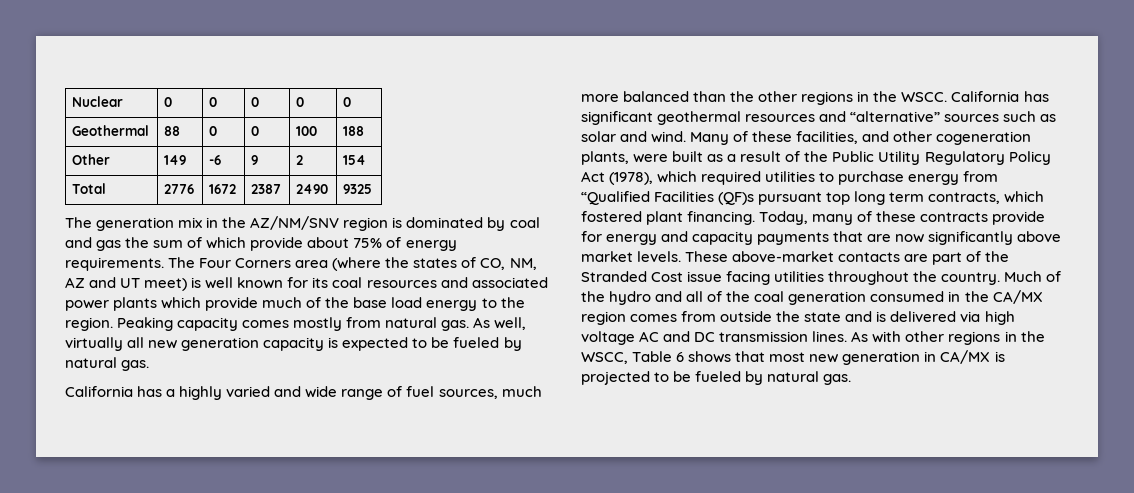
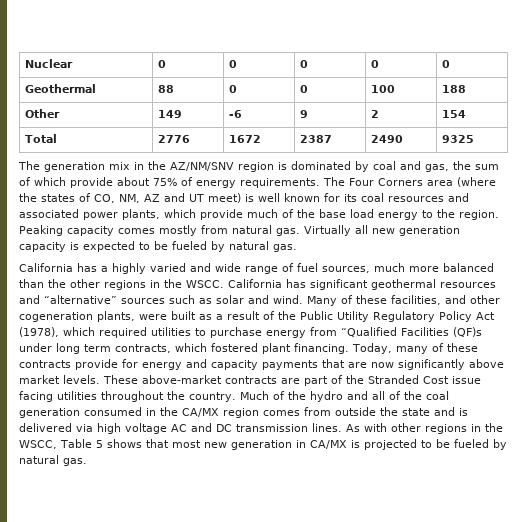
- The generation mix in the AZ/NM/SNV region is dominated by coal and gas the sum of which provide about 75% of energy requirements.
+ The generation mix in the AZ/NM/SNV region is dominated by coal and gas, the sum of which provide about 75% of energy requirements.
- The Four Corners area (where the states of CO, NM, AZ and UT meet) is well known for its coal resources and associated power plants which provide much of the base load energy to the region.
+ The Four Corners area (where the states of CO, NM, AZ and UT meet) is well known for its coal resources and associated power plants, which provide much of the base load energy to the region.
- As well, virtually all new generation capacity is expected to be fueled by natural gas.
+ Virtually all new generation capacity is expected to be fueled by natural gas.
- Many of these facilities, and other cogeneration plants, were built as a result of the Public Utility Regulatory Policy Act (1978), which required utilities to purchase energy from “Qualified Facilities (QF)s pursuant top long term contracts, which fostered plant financing.
+ Many of these facilities, and other cogeneration plants, were built as a result of the Public Utility Regulatory Policy Act (1978), which required utilities to purchase energy from “Qualified Facilities (QF)s under long term contracts, which fostered plant financing.
- These above-market contacts are part of the Stranded Cost issue facing utilities throughout the country.
+ These above-market contracts are part of the Stranded Cost issue facing utilities throughout the country.
- As with other regions in the WSCC, Table 6 shows that most new generation in CA/MX is projected to be fueled by natural gas.
+ As with other regions in the WSCC, Table 5 shows that most new generation in CA/MX is projected to be fueled by natural gas.

